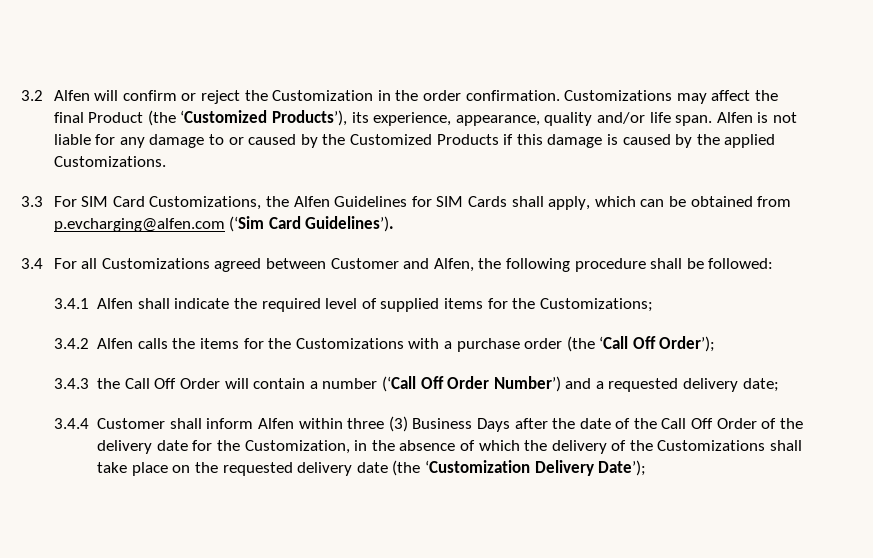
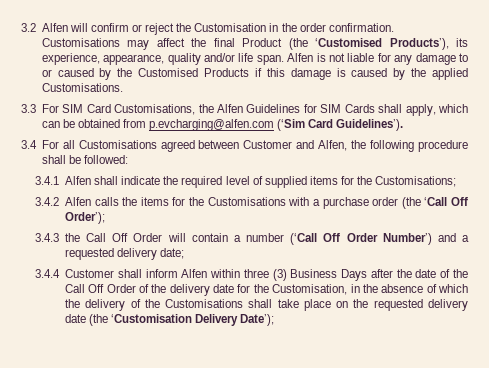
- 3.2 Alfen will confirm or reject the Customization in the order confirmation.
+ 3.2 Alfen will confirm or reject the Customisation in the order confirmation.
- Customizations may affect the final Product (the ‘Customized Products’), its experience, appearance, quality and/or life span.
+ Customisations may affect the final Product (the ‘Customised Products’), its experience, appearance, quality and/or life span.
- Alfen is not liable for any damage to or caused by the Customized Products if this damage is caused by the applied Customizations.
+ Alfen is not liable for any damage to or caused by the Customised Products if this damage is caused by the applied Customisations.
- 3.3 For SIM Card Customizations, the Alfen Guidelines for SIM Cards shall apply, which can be obtained from p.evcharging@alfen.com (‘Sim Card Guidelines’).
+ 3.3 For SIM Card Customisations, the Alfen Guidelines for SIM Cards shall apply, which can be obtained from p.evcharging@alfen.com (‘Sim Card Guidelines’).
- 3.4 For all Customizations agreed between Customer and Alfen, the following procedure shall be followed:
+ 3.4 For all Customisations agreed between Customer and Alfen, the following procedure shall be followed:
- 3.4.1 Alfen shall indicate the required level of supplied items for the Customizations;
+ 3.4.1 Alfen shall indicate the required level of supplied items for the Customisations;
- 3.4.2 Alfen calls the items for the Customizations with a purchase order (the ‘Call Off Order’);
+ 3.4.2 Alfen calls the items for the Customisations with a purchase order (the ‘Call Off Order’);
- 3.4.4 Customer shall inform Alfen within three (3) Business Days after the date of the Call Off Order of the delivery date for the Customization, in the absence of which the delivery of the Customizations shall take place on the requested delivery date (the ‘Customization Delivery Date’);
+ 3.4.4 Customer shall inform Alfen within three (3) Business Days after the date of the Call Off Order of the delivery date for the Customisation, in the absence of which the delivery of the Customisations shall take place on the requested delivery date (the ‘Customisation Delivery Date’);

